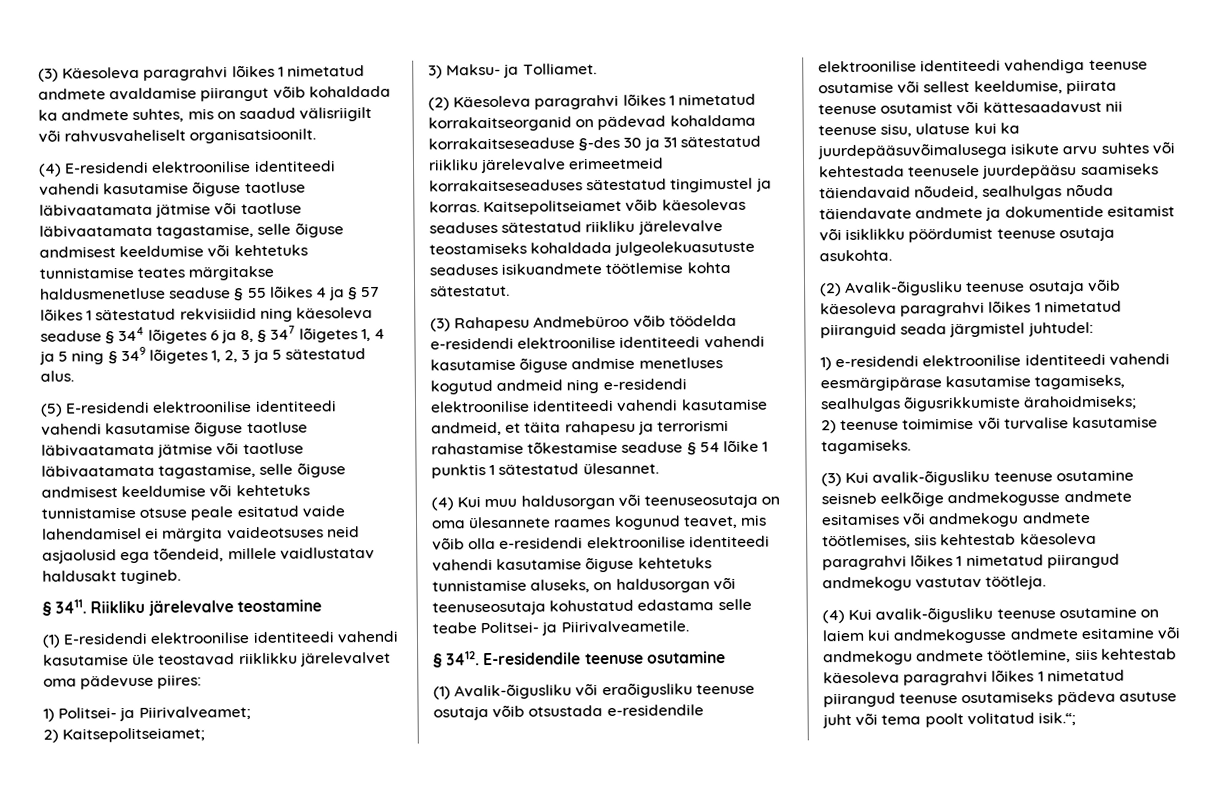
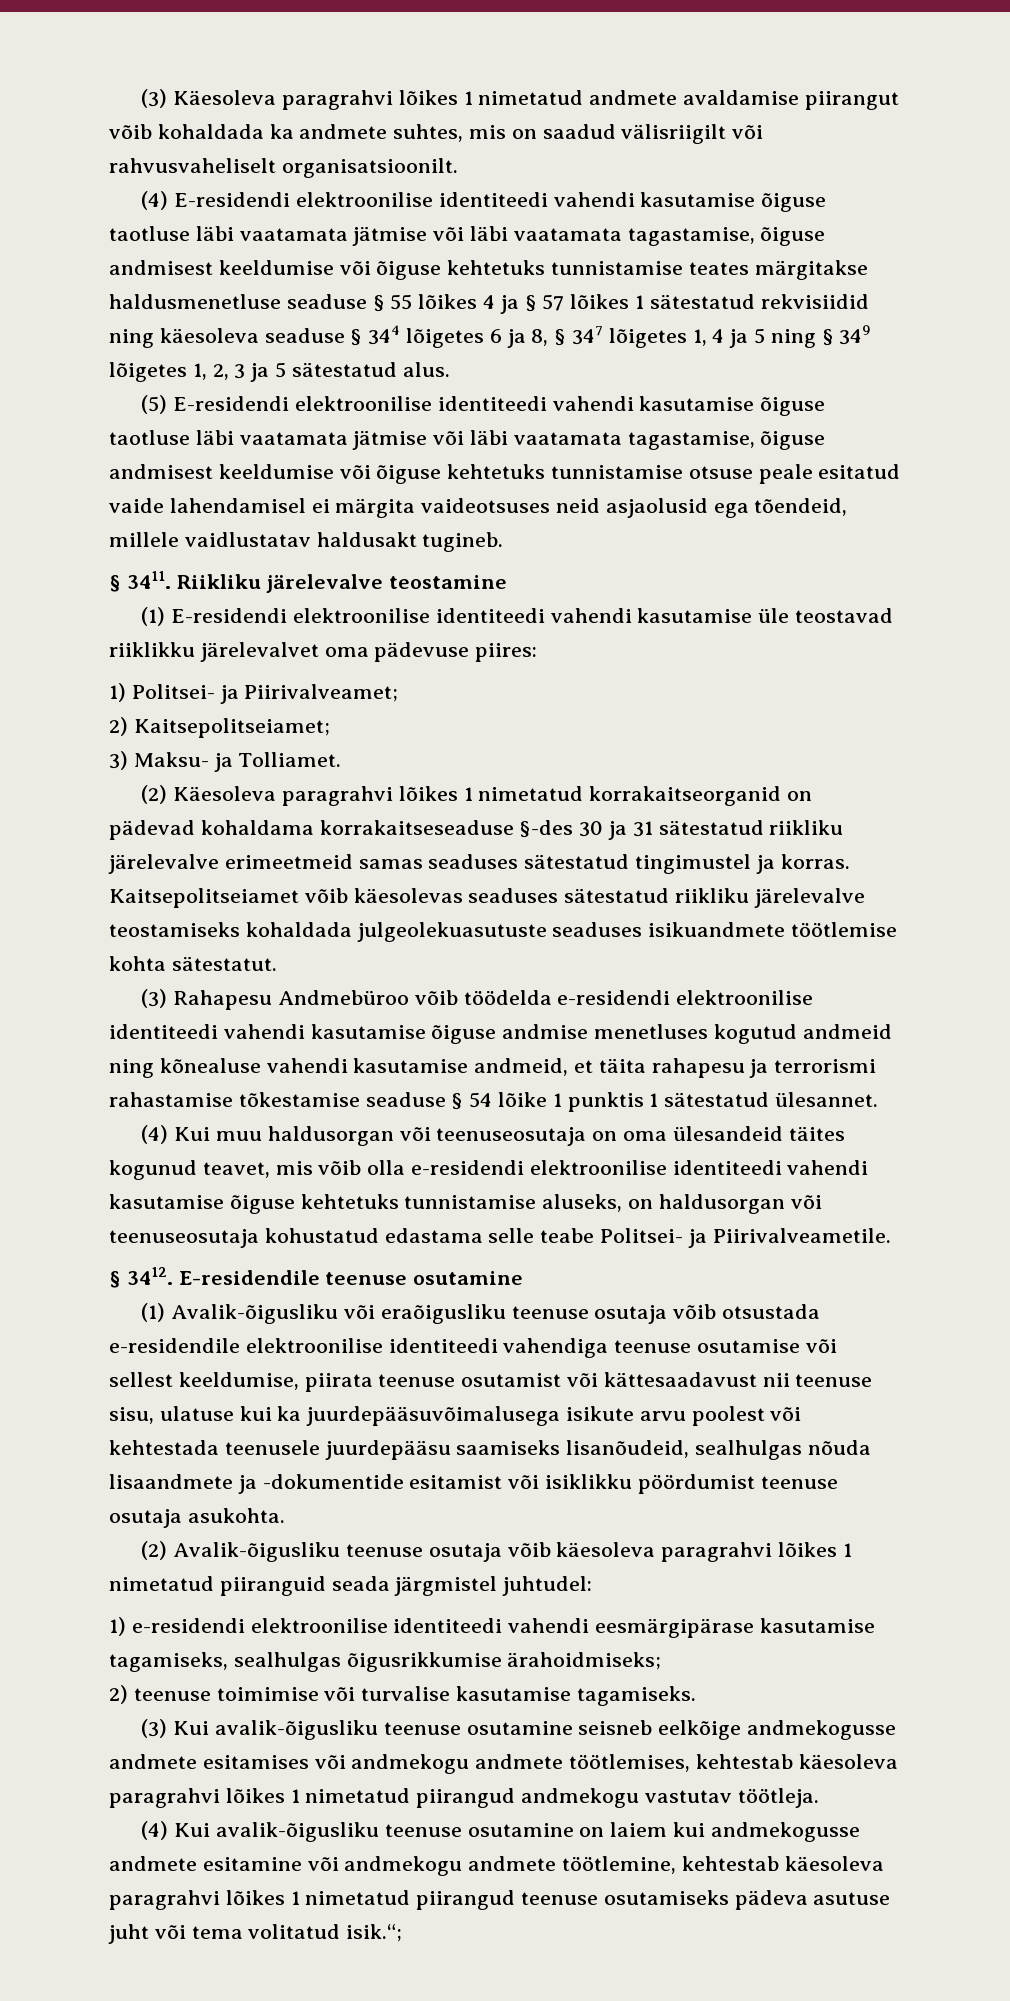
- (4) E-residendi elektroonilise identiteedi vahendi kasutamise õiguse taotluse läbivaatamata jätmise või taotluse läbivaatamata tagastamise, selle õiguse andmisest keeldumise või kehtetuks tunnistamise teates märgitakse haldusmenetluse seaduse § 55 lõikes 4 ja § 57 lõikes 1 sätestatud rekvisiidid ning käesoleva seaduse § 344 lõigetes 6 ja 8, § 347 lõigetes 1, 4 ja 5 ning § 349 lõigetes 1, 2, 3 ja 5 sätestatud alus.
+ (4) E-residendi elektroonilise identiteedi vahendi kasutamise õiguse taotluse läbi vaatamata jätmise või läbi vaatamata tagastamise, õiguse andmisest keeldumise või õiguse kehtetuks tunnistamise teates märgitakse haldusmenetluse seaduse § 55 lõikes 4 ja § 57 lõikes 1 sätestatud rekvisiidid ning käesoleva seaduse § 344 lõigetes 6 ja 8, § 347 lõigetes 1, 4 ja 5 ning § 349 lõigetes 1, 2, 3 ja 5 sätestatud alus.
- (5) E-residendi elektroonilise identiteedi vahendi kasutamise õiguse taotluse läbivaatamata jätmise või taotluse läbivaatamata tagastamise, selle õiguse andmisest keeldumise või kehtetuks tunnistamise otsuse peale esitatud vaide lahendamisel ei märgita vaideotsuses neid asjaolusid ega tõendeid, millele vaidlustatav haldusakt tugineb.
+ (5) E-residendi elektroonilise identiteedi vahendi kasutamise õiguse taotluse läbi vaatamata jätmise või läbi vaatamata tagastamise, õiguse andmisest keeldumise või õiguse kehtetuks tunnistamise otsuse peale esitatud vaide lahendamisel ei märgita vaideotsuses neid asjaolusid ega tõendeid, millele vaidlustatav haldusakt tugineb.
- (2) Käesoleva paragrahvi lõikes 1 nimetatud korrakaitseorganid on pädevad kohaldama korrakaitseseaduse §-des 30 ja 31 sätestatud riikliku järelevalve erimeetmeid korrakaitseseaduses sätestatud tingimustel ja korras.
+ (2) Käesoleva paragrahvi lõikes 1 nimetatud korrakaitseorganid on pädevad kohaldama korrakaitseseaduse §-des 30 ja 31 sätestatud riikliku järelevalve erimeetmeid samas seaduses sätestatud tingimustel ja korras.
- (3) Rahapesu Andmebüroo võib töödelda e-residendi elektroonilise identiteedi vahendi kasutamise õiguse andmise menetluses kogutud andmeid ning e-residendi elektroonilise identiteedi vahendi kasutamise andmeid, et täita rahapesu ja terrorismi rahastamise tõkestamise seaduse § 54 lõike 1 punktis 1 sätestatud ülesannet.
+ (3) Rahapesu Andmebüroo võib töödelda e-residendi elektroonilise identiteedi vahendi kasutamise õiguse andmise menetluses kogutud andmeid ning kõnealuse vahendi kasutamise andmeid, et täita rahapesu ja terrorismi rahastamise tõkestamise seaduse § 54 lõike 1 punktis 1 sätestatud ülesannet.
- (4) Kui muu haldusorgan või teenuseosutaja on oma ülesannete raames kogunud teavet, mis võib olla e-residendi elektroonilise identiteedi vahendi kasutamise õiguse kehtetuks tunnistamise aluseks, on haldusorgan või teenuseosutaja kohustatud edastama selle teabe Politsei- ja Piirivalveametile.
+ (4) Kui muu haldusorgan või teenuseosutaja on oma ülesandeid täites kogunud teavet, mis võib olla e-residendi elektroonilise identiteedi vahendi kasutamise õiguse kehtetuks tunnistamise aluseks, on haldusorgan või teenuseosutaja kohustatud edastama selle teabe Politsei- ja Piirivalveametile.
- (1) Avalik-õigusliku või eraõigusliku teenuse osutaja võib otsustada e-residendile elektroonilise identiteedi vahendiga teenuse osutamise või sellest keeldumise, piirata teenuse osutamist või kättesaadavust nii teenuse sisu, ulatuse kui ka juurdepääsuvõimalusega isikute arvu suhtes või kehtestada teenusele juurdepääsu saamiseks täiendavaid nõudeid, sealhulgas nõuda täiendavate andmete ja dokumentide esitamist või isiklikku pöördumist teenuse osutaja asukohta.
+ (1) Avalik-õigusliku või eraõigusliku teenuse osutaja võib otsustada e-residendile elektroonilise identiteedi vahendiga teenuse osutamise või sellest keeldumise, piirata teenuse osutamist või kättesaadavust nii teenuse sisu, ulatuse kui ka juurdepääsuvõimalusega isikute arvu poolest või kehtestada teenusele juurdepääsu saamiseks lisanõudeid, sealhulgas nõuda lisaandmete ja -dokumentide esitamist või isiklikku pöördumist teenuse osutaja asukohta.
- 1) e-residendi elektroonilise identiteedi vahendi eesmärgipärase kasutamise tagamiseks, sealhulgas õigusrikkumiste ärahoidmiseks;
+ 1) e-residendi elektroonilise identiteedi vahendi eesmärgipärase kasutamise tagamiseks, sealhulgas õigusrikkumise ärahoidmiseks;
- (3) Kui avalik-õigusliku teenuse osutamine seisneb eelkõige andmekogusse andmete esitamises või andmekogu andmete töötlemises, siis kehtestab käesoleva paragrahvi lõikes 1 nimetatud piirangud andmekogu vastutav töötleja.
+ (3) Kui avalik-õigusliku teenuse osutamine seisneb eelkõige andmekogusse andmete esitamises või andmekogu andmete töötlemises, kehtestab käesoleva paragrahvi lõikes 1 nimetatud piirangud andmekogu vastutav töötleja.
- (4) Kui avalik-õigusliku teenuse osutamine on laiem kui andmekogusse andmete esitamine või andmekogu andmete töötlemine, siis kehtestab käesoleva paragrahvi lõikes 1 nimetatud piirangud teenuse osutamiseks pädeva asutuse juht või tema poolt volitatud isik.“;
+ (4) Kui avalik-õigusliku teenuse osutamine on laiem kui andmekogusse andmete esitamine või andmekogu andmete töötlemine, kehtestab käesoleva paragrahvi lõikes 1 nimetatud piirangud teenuse osutamiseks pädeva asutuse juht või tema volitatud isik.“;

